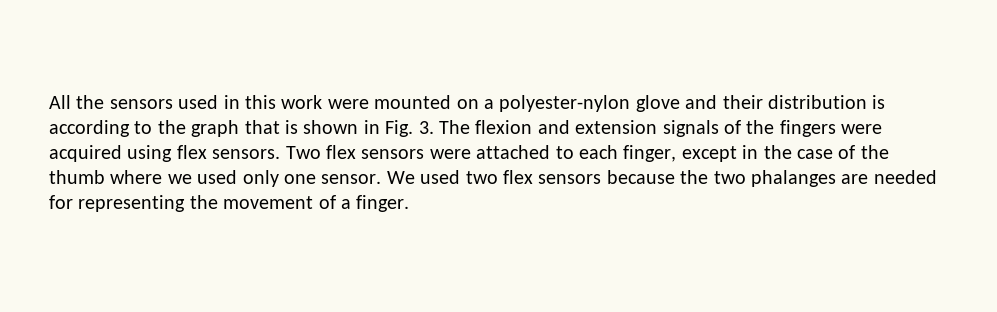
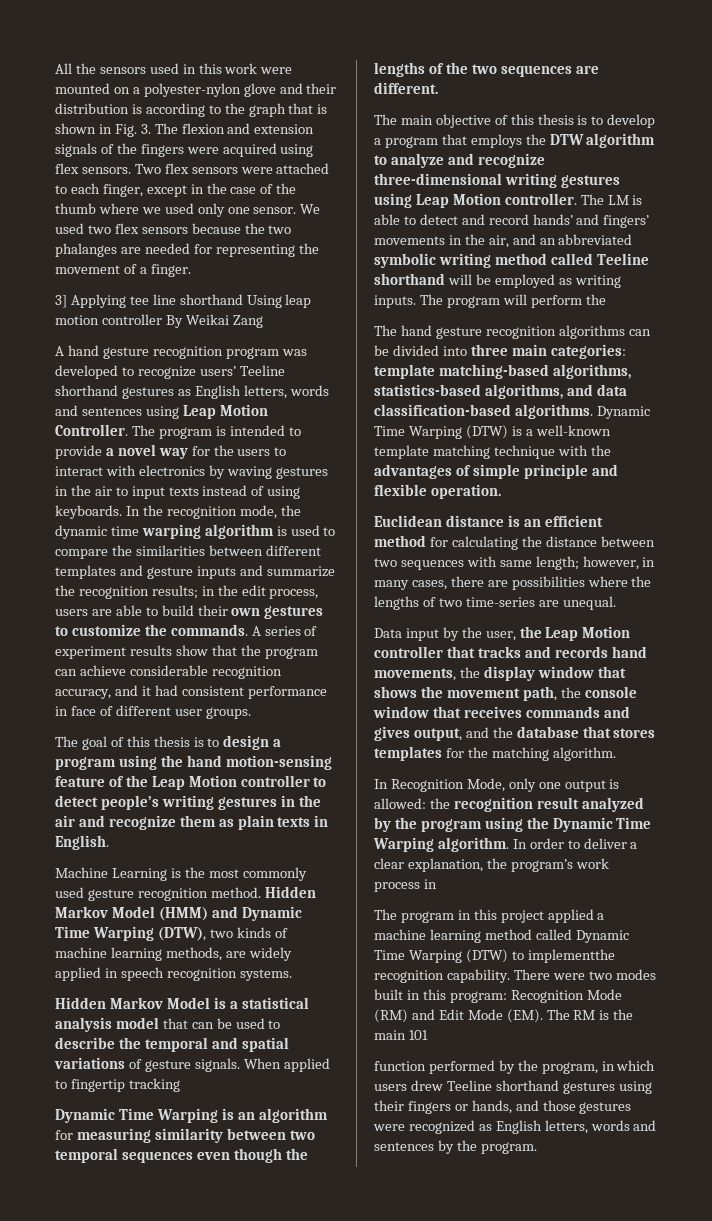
+ 3] Applying tee line shorthand Using leap motion controller By Weikai Zang
+ A hand gesture recognition program was developed to recognize users’ Teeline shorthand gestures as English letters, words and sentences using Leap Motion Controller. The program is intended to provide a novel way for the users to interact with electronics by waving gestures in the air to input texts instead of using keyboards. In the recognition mode, the dynamic time warping algorithm is used to compare the similarities between different templates and gesture inputs and summarize the recognition results; in the edit process, users are able to build their own gestures to customize the commands. A series of experiment results show that the program can achieve considerable recognition accuracy, and it had consistent performance in face of different user groups.
+ The goal of this thesis is to design a program using the hand motion-sensing feature of the Leap Motion controller to detect people’s writing gestures in the air and recognize them as plain texts in English.
+ Machine Learning is the most commonly used gesture recognition method. Hidden Markov Model (HMM) and Dynamic Time Warping (DTW), two kinds of machine learning methods, are widely applied in speech recognition systems.
+ Hidden Markov Model is a statistical analysis model that can be used to describe the temporal and spatial variations of gesture signals. When applied to fingertip tracking
+ Dynamic Time Warping is an algorithm for measuring similarity between two temporal sequences even though the lengths of the two sequences are different.
+ The main objective of this thesis is to develop a program that employs the DTW algorithm to analyze and recognize three-dimensional writing gestures using Leap Motion controller. The LM is able to detect and record hands’ and fingers’ movements in the air, and an abbreviated symbolic writing method called Teeline shorthand will be employed as writing inputs. The program will perform the
+ The hand gesture recognition algorithms can be divided into three main categories: template matching-based algorithms, statistics-based algorithms, and data classification-based algorithms. Dynamic Time Warping (DTW) is a well-known template matching technique with the advantages of simple principle and flexible operation.
+ Euclidean distance is an efficient method for calculating the distance between two sequences with same length; however, in many cases, there are possibilities where the lengths of two time-series are unequal.
+ Data input by the user, the Leap Motion controller that tracks and records hand movements, the display window that shows the movement path, the console window that receives commands and gives output, and the database that stores templates for the matching algorithm.
+ In Recognition Mode, only one output is allowed: the recognition result analyzed by the program using the Dynamic Time Warping algorithm. In order to deliver a clear explanation, the program’s work process in
+ The program in this project applied a machine learning method called Dynamic Time Warping (DTW) to implementthe recognition capability. There were two modes built in this program: Recognition Mode (RM) and Edit Mode (EM). The RM is the main 101
+ function performed by the program, in which users drew Teeline shorthand gestures using their fingers or hands, and those gestures were recognized as English letters, words and sentences by the program.

